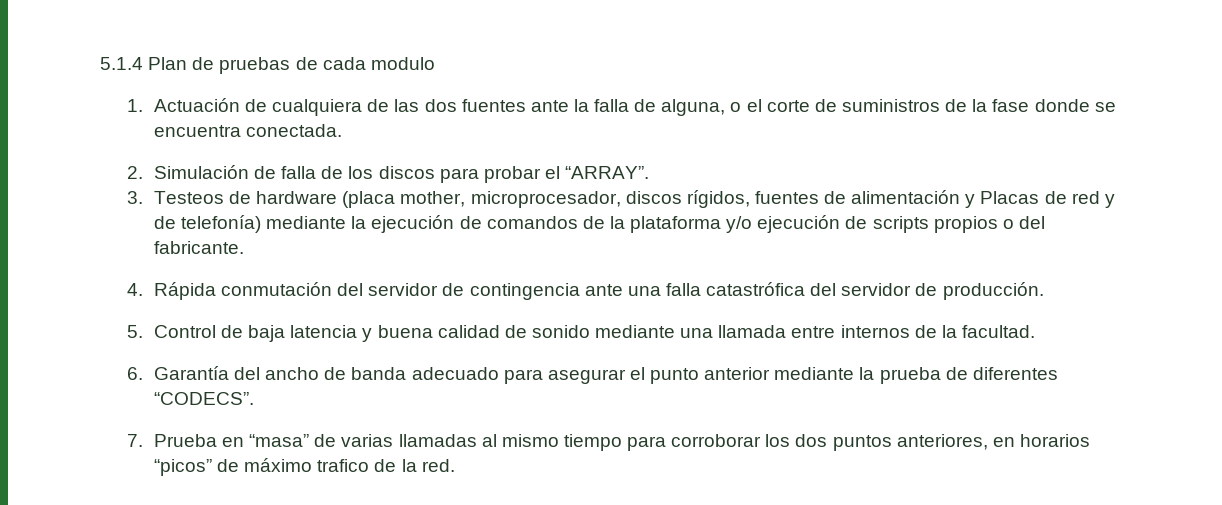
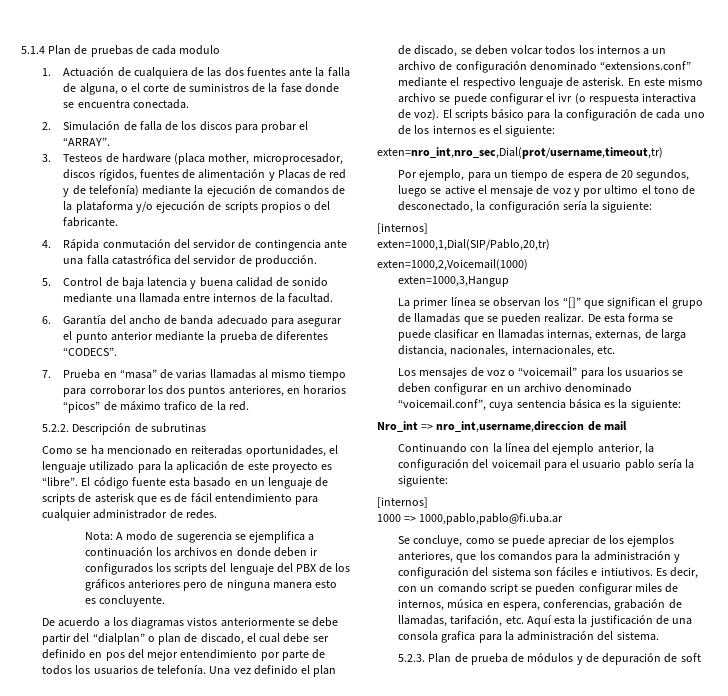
+ 5.2.2. Descripción de subrutinas
+ Como se ha mencionado en reiteradas oportunidades, el lenguaje utilizado para la aplicación de este proyecto es “libre”. El código fuente esta basado en un lenguaje de scripts de asterisk que es de fácil entendimiento para cualquier administrador de redes.
+ Nota: A modo de sugerencia se ejemplifica a continuación los archivos en donde deben ir configurados los scripts del lenguaje del PBX de los gráficos anteriores pero de ninguna manera esto es concluyente.
+ De acuerdo a los diagramas vistos anteriormente se debe partir del “dialplan” o plan de discado, el cual debe ser definido en pos del mejor entendimiento por parte de todos los usuarios de telefonía. Una vez definido el plan de discado, se deben volcar todos los internos a un archivo de configuración denominado “extensions.conf” mediante el respectivo lenguaje de asterisk. En este mismo archivo se puede configurar el ivr (o respuesta interactiva de voz). El scripts básico para la configuración de cada uno de los internos es el siguiente:
+ exten=nro_int,nro_sec,Dial(prot/username,timeout,tr)
+ Por ejemplo, para un tiempo de espera de 20 segundos, luego se active el mensaje de voz y por ultimo el tono de desconectado, la configuración sería la siguiente:
+ [internos]
+ exten=1000,1,Dial(SIP/Pablo,20,tr)
+ exten=1000,2,Voicemail(1000)
+ exten=1000,3,Hangup
+ La primer línea se observan los “[]” que significan el grupo de llamadas que se pueden realizar. De esta forma se puede clasificar en llamadas internas, externas, de larga distancia, nacionales, internacionales, etc.
+ Los mensajes de voz o “voicemail” para los usuarios se deben configurar en un archivo denominado “voicemail.conf”, cuya sentencia básica es la siguiente:
+ Nro_int => nro_int,username,direccion de mail
+ Continuando con la línea del ejemplo anterior, la configuración del voicemail para el usuario pablo sería la siguiente:
+ [internos]
+ 1000 => 1000,pablo,pablo@fi.uba.ar
+ Se concluye, como se puede apreciar de los ejemplos anteriores, que los comandos para la administración y configuración del sistema son fáciles e intiutivos. Es decir, con un comando script se pueden configurar miles de internos, música en espera, conferencias, grabación de llamadas, tarifación, etc. Aquí esta la justificación de una consola grafica para la administración del sistema.
+ 5.2.3. Plan de prueba de módulos y de depuración de soft

